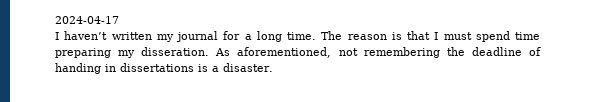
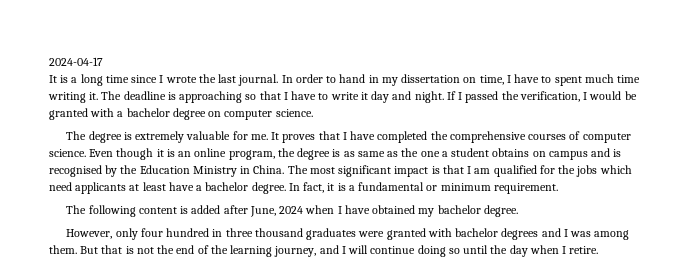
- I haven’t written my journal for a long time. The reason is that I must spend time preparing my disseration. As aforementioned, not remembering the deadline of handing in dissertations is a disaster.
+ It is a long time since I wrote the last journal. In order to hand in my dissertation on time, I have to spent much time writing it. The deadline is approaching so that I have to write it day and night. If I passed the verification, I would be granted with a bachelor degree on computer science.
+ The degree is extremely valuable for me. It proves that I have completed the comprehensive courses of computer science. Even though it is an online program, the degree is as same as the one a student obtains on campus and is recognised by the Education Ministry in China. The most significant impact is that I am qualified for the jobs which need applicants at least have a bachelor degree. In fact, it is a fundamental or minimum requirement.
+ The following content is added after June, 2024 when I have obtained my bachelor degree.
+ However, only four hundred in three thousand graduates were granted with bachelor degrees and I was among them. But that is not the end of the learning journey, and I will continue doing so until the day when I retire.

